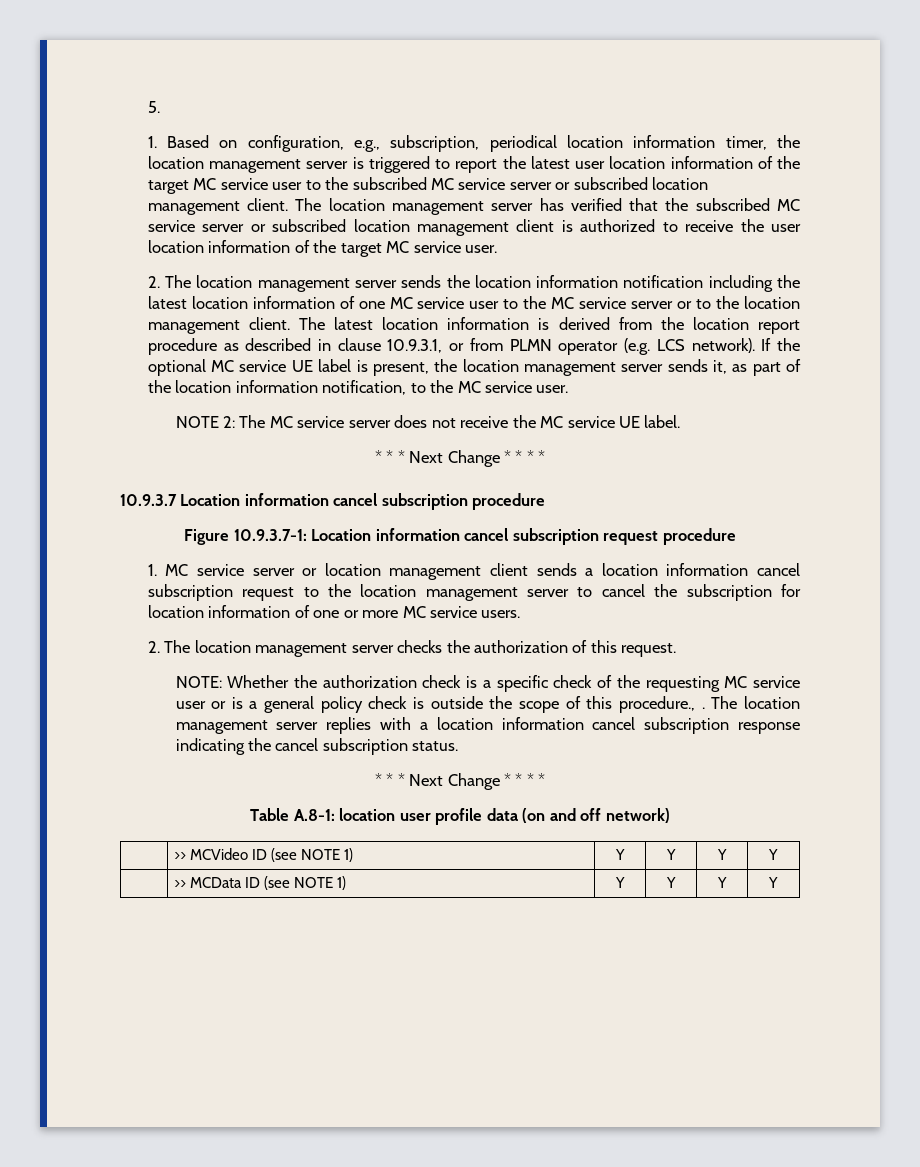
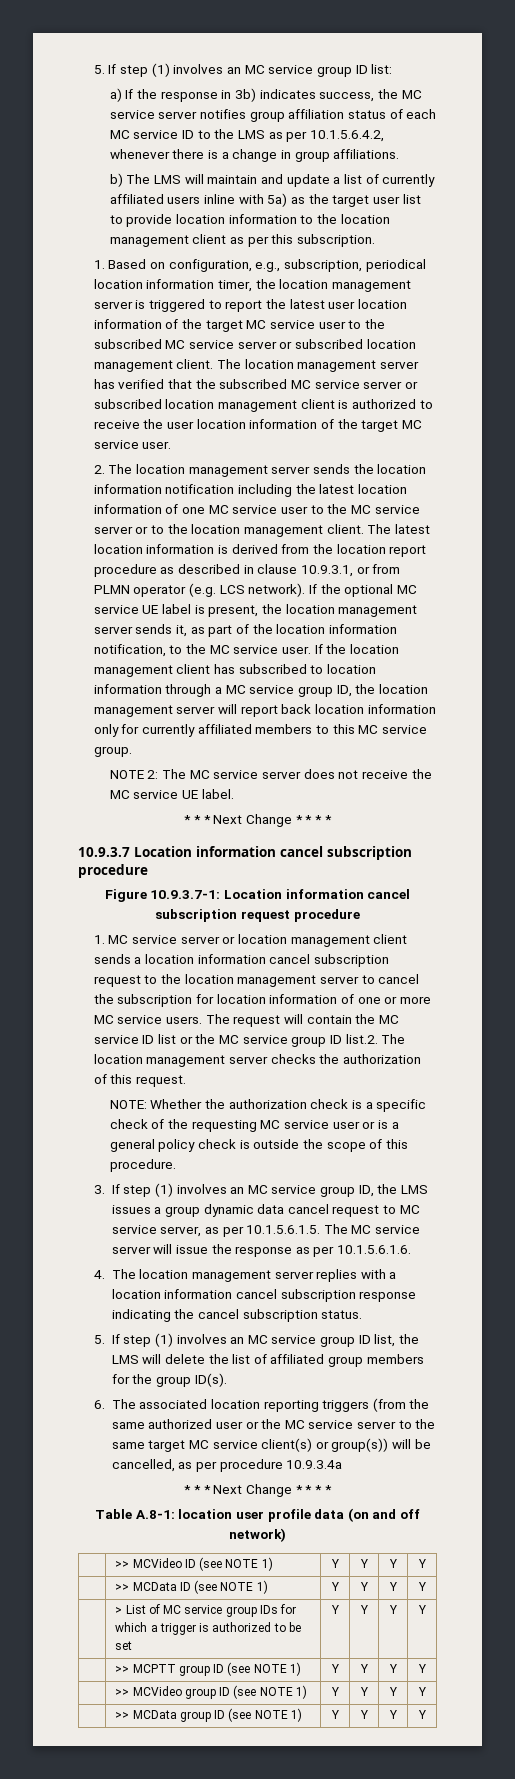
- 5.
+ 5. If step (1) involves an MC service group ID list:
+ a) If the response in 3b) indicates success, the MC service server notifies group affiliation status of each MC service ID to the LMS as per 10.1.5.6.4.2, whenever there is a change in group affiliations.
+ b) The LMS will maintain and update a list of currently affiliated users inline with 5a) as the target user list to provide location information to the location management client as per this subscription.
+ If the location management client has subscribed to location information through a MC service group ID, the location management server will report back location information only for currently affiliated members to this MC service group.
- 1. MC service server or location management client sends a location information cancel subscription request to the location management server to cancel the subscription for location information of one or more MC service users.
- 2. The location management server checks the authorization of this request.
+ 1. MC service server or location management client sends a location information cancel subscription request to the location management server to cancel the subscription for location information of one or more MC service users. The request will contain the MC service ID list or the MC service group ID list.2. The location management server checks the authorization of this request.
- NOTE: Whether the authorization check is a specific check of the requesting MC service user or is a general policy check is outside the scope of this procedure., . The location management server replies with a location information cancel subscription response indicating the cancel subscription status.
+ NOTE: Whether the authorization check is a specific check of the requesting MC service user or is a general policy check is outside the scope of this procedure.
+ 3. If step (1) involves an MC service group ID, the LMS issues a group dynamic data cancel request to MC service server, as per 10.1.5.6.1.5. The MC service server will issue the response as per 10.1.5.6.1.6.
+ 4. The location management server replies with a location information cancel subscription response indicating the cancel subscription status.
+ 5. If step (1) involves an MC service group ID list, the LMS will delete the list of affiliated group members for the group ID(s).
+ 6. The associated location reporting triggers (from the same authorized user or the MC service server to the same target MC service client(s) or group(s)) will be cancelled, as per procedure 10.9.3.4a
+ | > List of MC service group IDs for which a trigger is authorized to be set | Y | Y | Y | Y
+ | >> MCPTT group ID (see NOTE 1) | Y | Y | Y | Y
+ | >> MCVideo group ID (see NOTE 1) | Y | Y | Y | Y
+ | >> MCData group ID (see NOTE 1) | Y | Y | Y | Y

